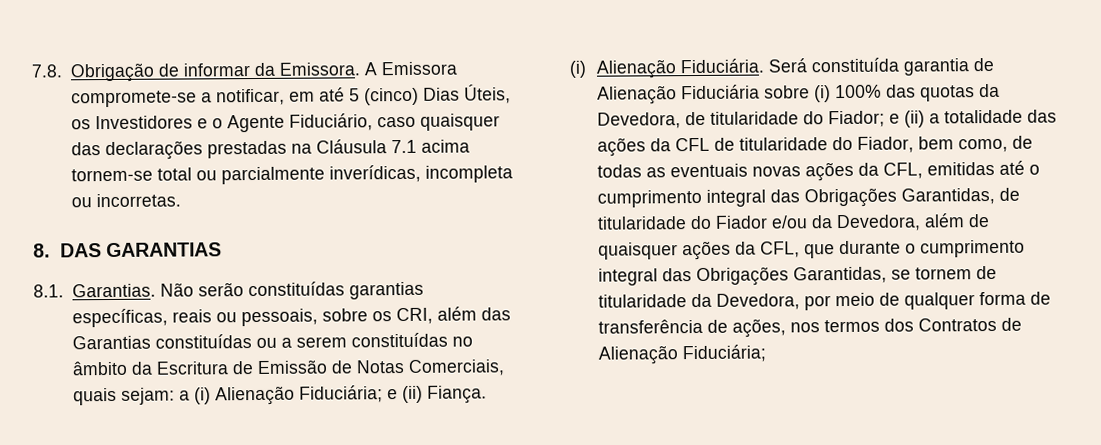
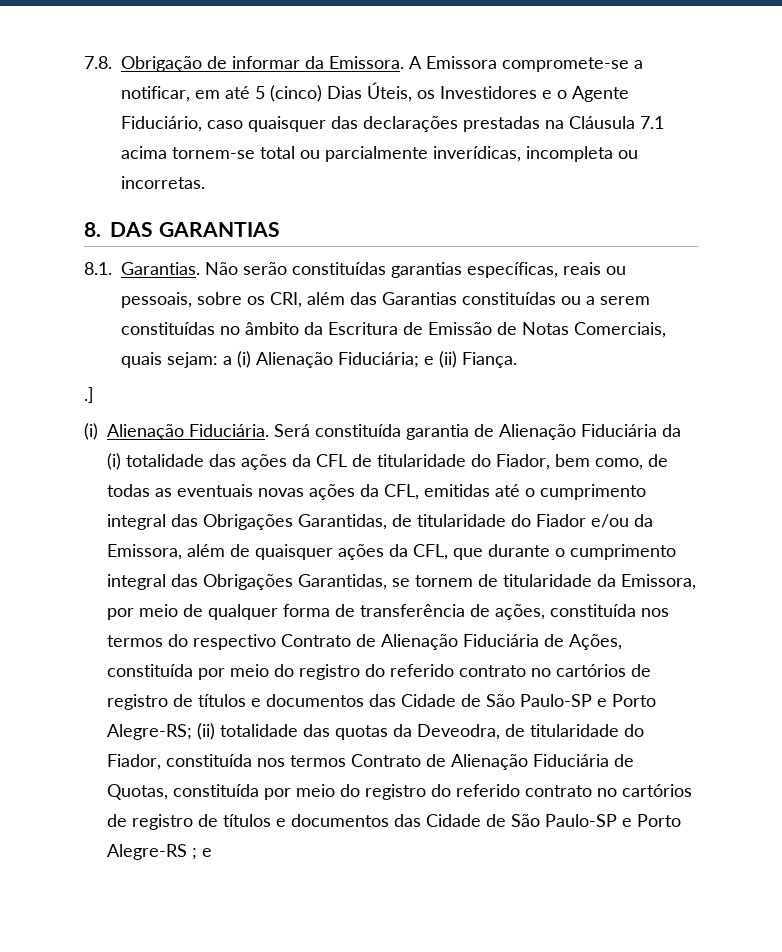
+ .]
- Será constituída garantia de Alienação Fiduciária sobre (i) 100% das quotas da Devedora, de titularidade do Fiador; e (ii) a totalidade das ações da CFL de titularidade do Fiador, bem como, de todas as eventuais novas ações da CFL, emitidas até o cumprimento integral das Obrigações Garantidas, de titularidade do Fiador e/ou da Devedora, além de quaisquer ações da CFL, que durante o cumprimento integral das Obrigações Garantidas, se tornem de titularidade da Devedora, por meio de qualquer forma de transferência de ações, nos termos dos Contratos de Alienação Fiduciária;
+ Será constituída garantia de Alienação Fiduciária da (i) totalidade das ações da CFL de titularidade do Fiador, bem como, de todas as eventuais novas ações da CFL, emitidas até o cumprimento integral das Obrigações Garantidas, de titularidade do Fiador e/ou da Emissora, além de quaisquer ações da CFL, que durante o cumprimento integral das Obrigações Garantidas, se tornem de titularidade da Emissora, por meio de qualquer forma de transferência de ações, constituída nos termos do respectivo Contrato de Alienação Fiduciária de Ações, constituída por meio do registro do referido contrato no cartórios de registro de títulos e documentos das Cidade de São Paulo-SP e Porto Alegre-RS; (ii) totalidade das quotas da Deveodra, de titularidade do Fiador, constituída nos termos Contrato de Alienação Fiduciária de Quotas, constituída por meio do registro do referido contrato no cartórios de registro de títulos e documentos das Cidade de São Paulo-SP e Porto Alegre-RS ; e

